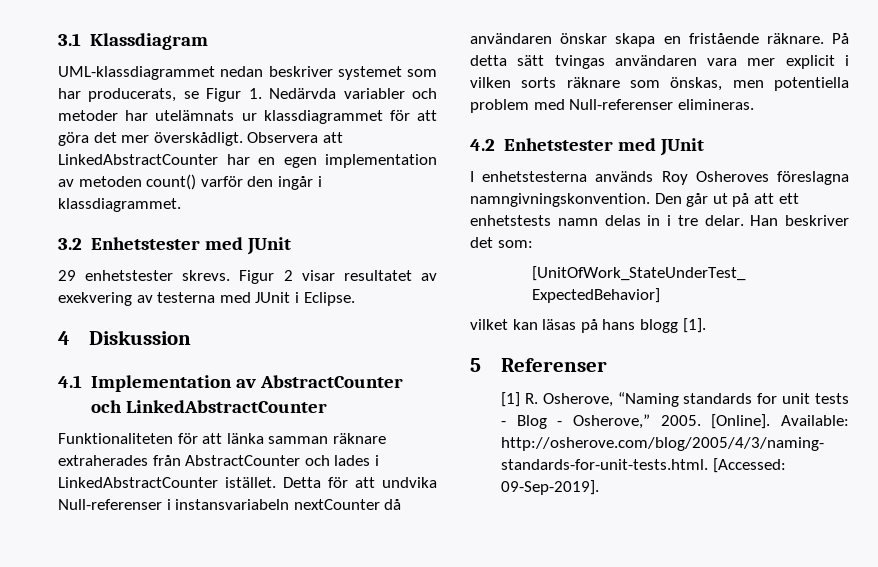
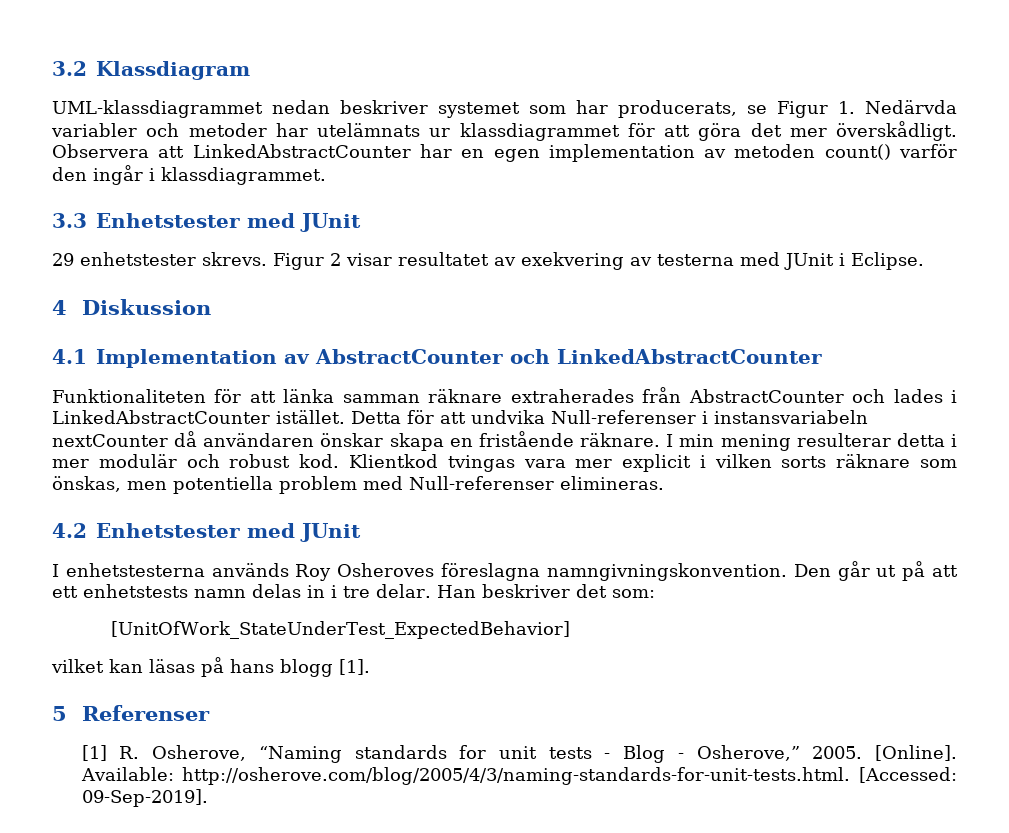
- 3.1 Klassdiagram
+ 3.2 Klassdiagram
- 3.2 Enhetstester med JUnit
+ 3.3 Enhetstester med JUnit
- På detta sätt tvingas användaren vara mer explicit i vilken sorts räknare som önskas, men potentiella problem med Null-referenser elimineras.
+ I min mening resulterar detta i mer modulär och robust kod. Klientkod tvingas vara mer explicit i vilken sorts räknare som önskas, men potentiella problem med Null-referenser elimineras.

